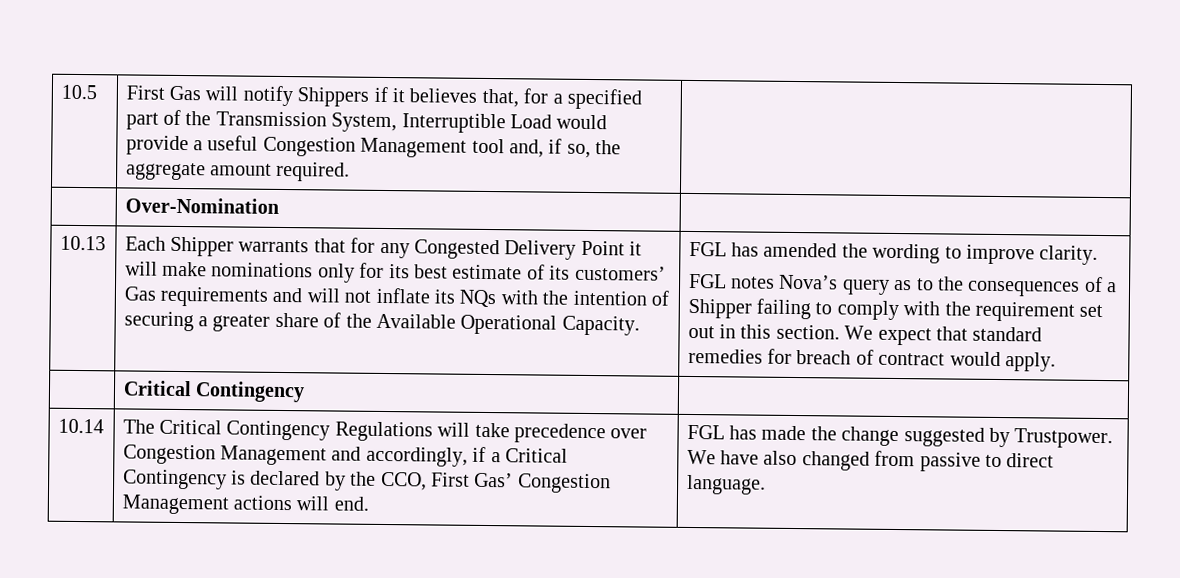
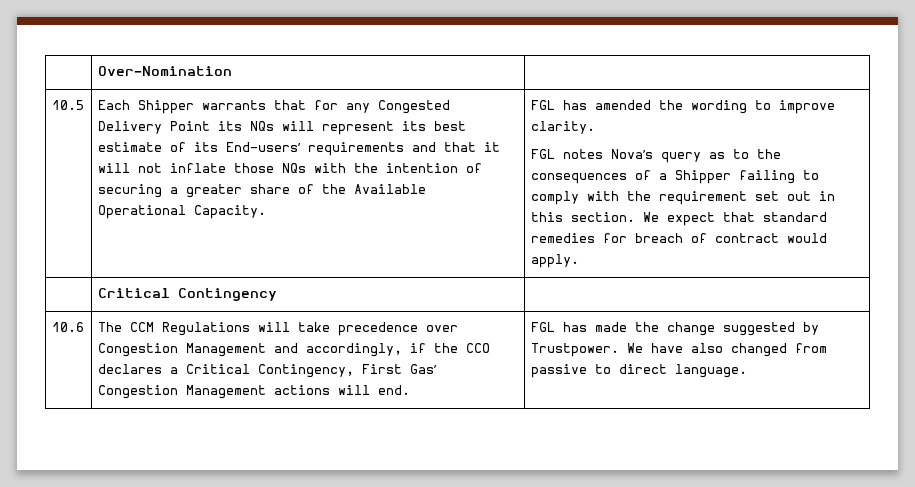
- 10.5 | First Gas will notify Shippers if it believes that, for a specified part of the Transmission System, Interruptible Load would provide a useful Congestion Management tool and, if so, the aggregate amount required. |
- 10.13
+ 10.5
- Each Shipper warrants that for any Congested Delivery Point it will make nominations only for its best estimate of its customers’ Gas requirements and will not inflate its NQs with the intention of securing a greater share of the Available Operational Capacity.
+ Each Shipper warrants that for any Congested Delivery Point its NQs will represent its best estimate of its End-users’ requirements and that it will not inflate those NQs with the intention of securing a greater share of the Available Operational Capacity.
- 10.14
+ 10.6
- The Critical Contingency Regulations will take precedence over Congestion Management and accordingly, if a Critical Contingency is declared by the CCO, First Gas’ Congestion Management actions will end.
+ The CCM Regulations will take precedence over Congestion Management and accordingly, if the CCO declares a Critical Contingency, First Gas’ Congestion Management actions will end.

